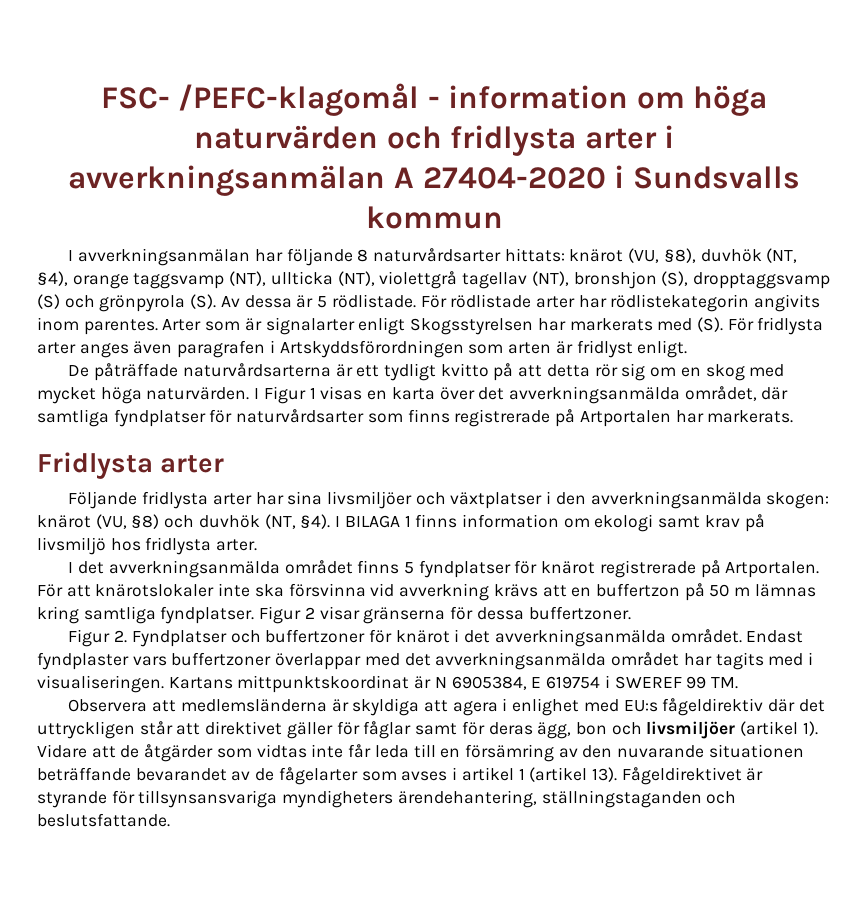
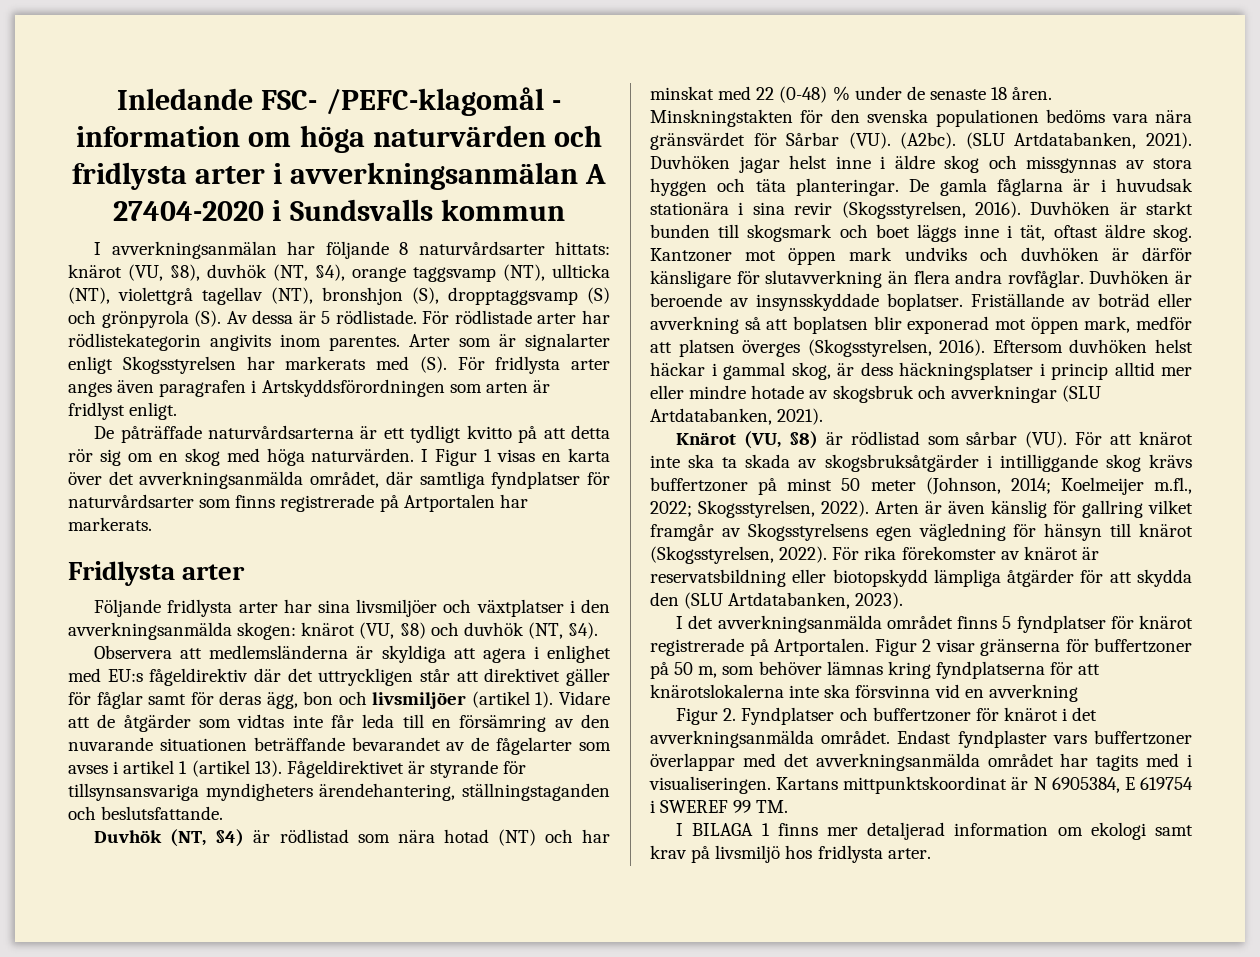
- FSC- /PEFC-klagomål - information om höga naturvärden och fridlysta arter i avverkningsanmälan A 27404-2020 i Sundsvalls kommun
+ Inledande FSC- /PEFC-klagomål - information om höga naturvärden och fridlysta arter i avverkningsanmälan A 27404-2020 i Sundsvalls kommun
- De påträffade naturvårdsarterna är ett tydligt kvitto på att detta rör sig om en skog med mycket höga naturvärden.
+ De påträffade naturvårdsarterna är ett tydligt kvitto på att detta rör sig om en skog med höga naturvärden.
- I BILAGA 1 finns information om ekologi samt krav på livsmiljö hos fridlysta arter.
- I det avverkningsanmälda området finns 5 fyndplatser för knärot registrerade på Artportalen. För att knärotslokaler inte ska försvinna vid avverkning krävs att en buffertzon på 50 m lämnas kring samtliga fyndplatser. Figur 2 visar gränserna för dessa buffertzoner.
- Figur 2. Fyndplatser och buffertzoner för knärot i det avverkningsanmälda området. Endast fyndplaster vars buffertzoner överlappar med det avverkningsanmälda området har tagits med i visualiseringen. Kartans mittpunktskoordinat är N 6905384, E 619754 i SWEREF 99 TM.
+ Duvhök (NT, §4) är rödlistad som nära hotad (NT) och har minskat med 22 (0-48) % under de senaste 18 åren. Minskningstakten för den svenska populationen bedöms vara nära gränsvärdet för Sårbar (VU). (A2bc). (SLU Artdatabanken, 2021). Duvhöken jagar helst inne i äldre skog och missgynnas av stora hyggen och täta planteringar. De gamla fåglarna är i huvudsak stationära i sina revir (Skogsstyrelsen, 2016). Duvhöken är starkt bunden till skogsmark och boet läggs inne i tät, oftast äldre skog. Kantzoner mot öppen mark undviks och duvhöken är därför känsligare för slutavverkning än flera andra rovfåglar. Duvhöken är beroende av insynsskyddade boplatser. Friställande av boträd eller avverkning så att boplatsen blir exponerad mot öppen mark, medför att platsen överges (Skogsstyrelsen, 2016). Eftersom duvhöken helst häckar i gammal skog, är dess häckningsplatser i princip alltid mer eller mindre hotade av skogsbruk och avverkningar (SLU Artdatabanken, 2021).
+ Knärot (VU, §8) är rödlistad som sårbar (VU). För att knärot inte ska ta skada av skogsbruksåtgärder i intilliggande skog krävs buffertzoner på minst 50 meter (Johnson, 2014; Koelmeijer m.fl., 2022; Skogsstyrelsen, 2022). Arten är även känslig för gallring vilket framgår av Skogsstyrelsens egen vägledning för hänsyn till knärot (Skogsstyrelsen, 2022). För rika förekomster av knärot är reservatsbildning eller biotopskydd lämpliga åtgärder för att skydda den (SLU Artdatabanken, 2023).
+ I det avverkningsanmälda området finns 5 fyndplatser för knärot registrerade på Artportalen. Figur 2 visar gränserna för buffertzoner på 50 m, som behöver lämnas kring fyndplatserna för att knärotslokalerna inte ska försvinna vid en avverkning
+ Figur 2. Fyndplatser och buffertzoner för knärot i det avverkningsanmälda området. Endast fyndplaster vars buffertzoner överlappar med det avverkningsanmälda området har tagits med i visualiseringen. Kartans mittpunktskoordinat är N 6905384, E 619754 i SWEREF 99 TM.
+ I BILAGA 1 finns mer detaljerad information om ekologi samt krav på livsmiljö hos fridlysta arter.

